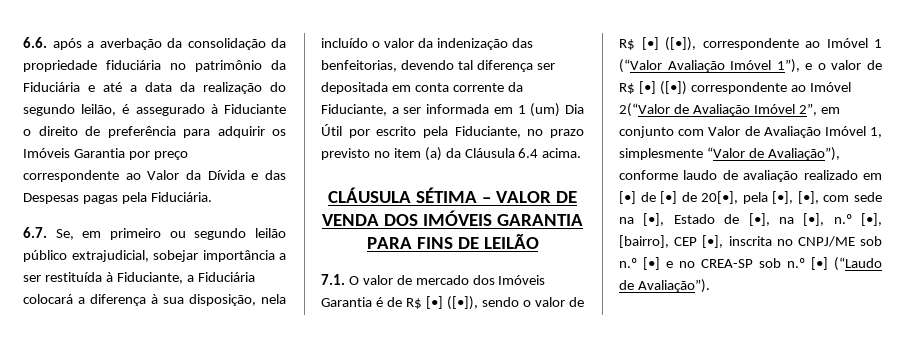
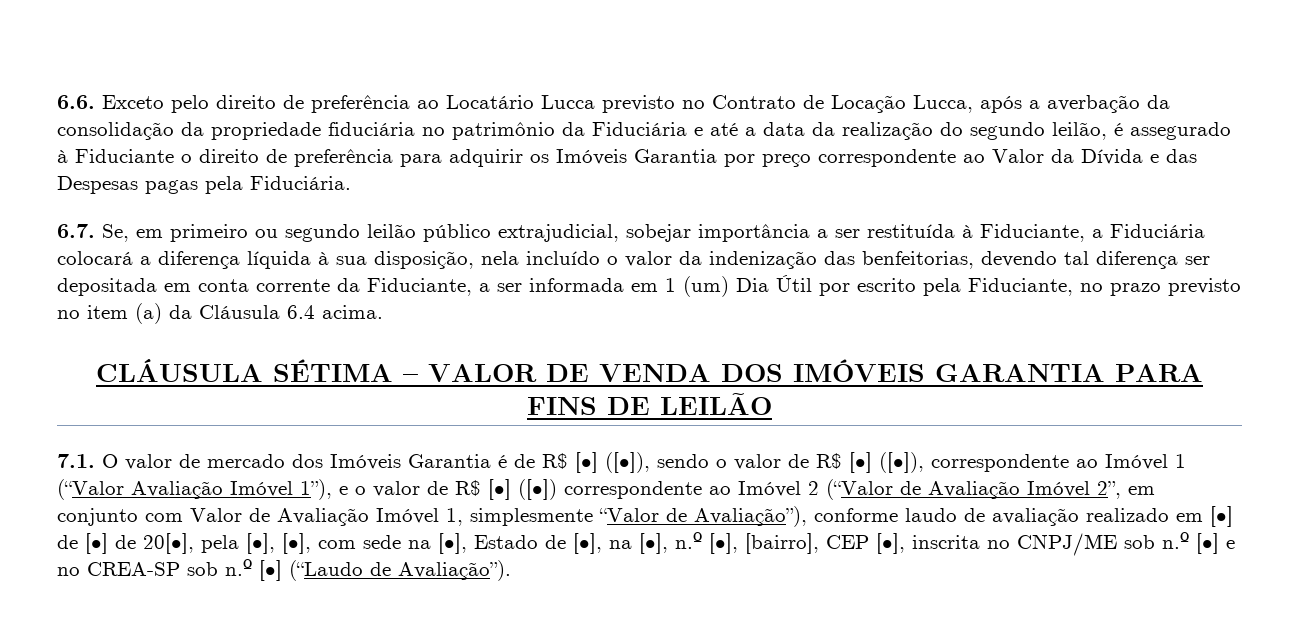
- 6.6. após a averbação da consolidação da propriedade fiduciária no patrimônio da Fiduciária e até a data da realização do segundo leilão, é assegurado à Fiduciante o direito de preferência para adquirir os Imóveis Garantia por preço correspondente ao Valor da Dívida e das Despesas pagas pela Fiduciária.
+ 6.6. Exceto pelo direito de preferência ao Locatário Lucca previsto no Contrato de Locação Lucca, após a averbação da consolidação da propriedade fiduciária no patrimônio da Fiduciária e até a data da realização do segundo leilão, é assegurado à Fiduciante o direito de preferência para adquirir os Imóveis Garantia por preço correspondente ao Valor da Dívida e das Despesas pagas pela Fiduciária.
- 6.7. Se, em primeiro ou segundo leilão público extrajudicial, sobejar importância a ser restituída à Fiduciante, a Fiduciária colocará a diferença à sua disposição, nela incluído o valor da indenização das benfeitorias, devendo tal diferença ser depositada em conta corrente da Fiduciante, a ser informada em 1 (um) Dia Útil por escrito pela Fiduciante, no prazo previsto no item (a) da Cláusula 6.4 acima.
+ 6.7. Se, em primeiro ou segundo leilão público extrajudicial, sobejar importância a ser restituída à Fiduciante, a Fiduciária colocará a diferença líquida à sua disposição, nela incluído o valor da indenização das benfeitorias, devendo tal diferença ser depositada em conta corrente da Fiduciante, a ser informada em 1 (um) Dia Útil por escrito pela Fiduciante, no prazo previsto no item (a) da Cláusula 6.4 acima.
- 7.1. O valor de mercado dos Imóveis Garantia é de R$ [•] ([•]), sendo o valor de R$ [•] ([•]), correspondente ao Imóvel 1 (“Valor Avaliação Imóvel 1”), e o valor de R$ [•] ([•]) correspondente ao Imóvel 2(“Valor de Avaliação Imóvel 2”, em conjunto com Valor de Avaliação Imóvel 1, simplesmente “Valor de Avaliação”), conforme laudo de avaliação realizado em [•] de [•] de 20[•], pela [•], [•], com sede na [•], Estado de [•], na [•], n.º [•], [bairro], CEP [•], inscrita no CNPJ/ME sob n.º [•] e no CREA-SP sob n.º [•] (“Laudo de Avaliação”).
+ 7.1. O valor de mercado dos Imóveis Garantia é de R$ [•] ([•]), sendo o valor de R$ [•] ([•]), correspondente ao Imóvel 1 (“Valor Avaliação Imóvel 1”), e o valor de R$ [•] ([•]) correspondente ao Imóvel 2 (“Valor de Avaliação Imóvel 2”, em conjunto com Valor de Avaliação Imóvel 1, simplesmente “Valor de Avaliação”), conforme laudo de avaliação realizado em [•] de [•] de 20[•], pela [•], [•], com sede na [•], Estado de [•], na [•], n.º [•], [bairro], CEP [•], inscrita no CNPJ/ME sob n.º [•] e no CREA-SP sob n.º [•] (“Laudo de Avaliação”).

